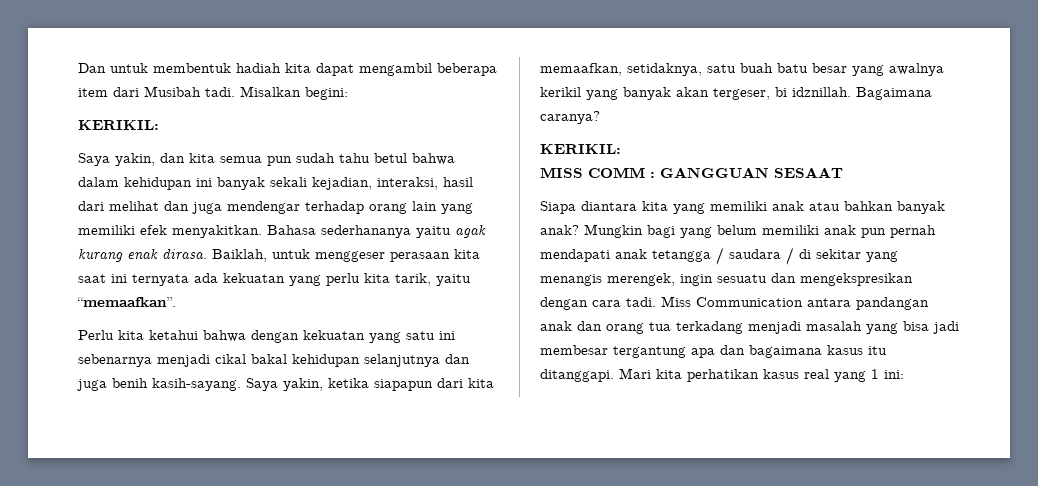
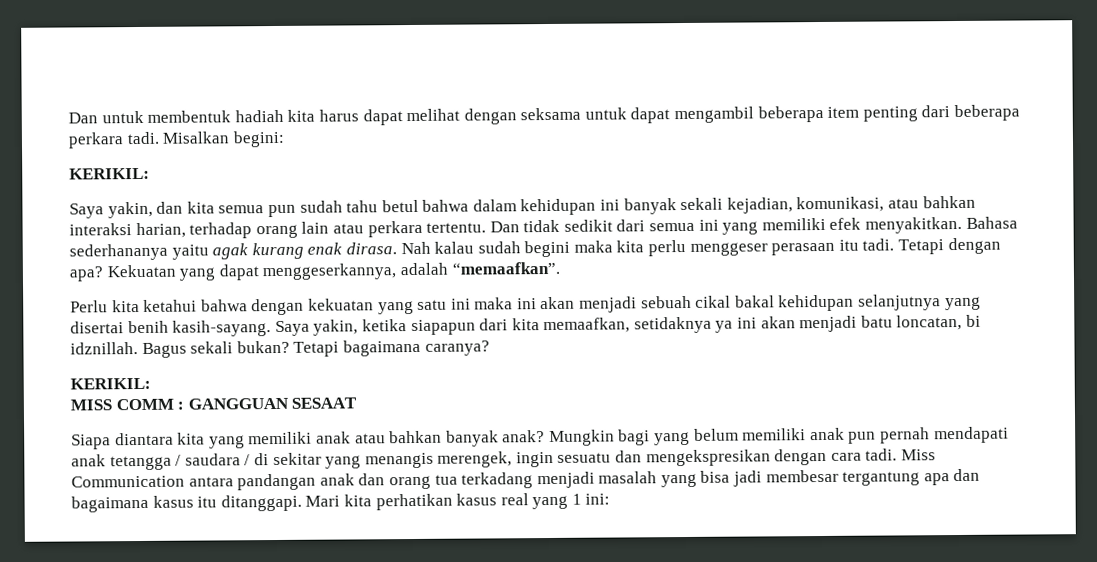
- Dan untuk membentuk hadiah kita dapat mengambil beberapa item dari Musibah tadi.
+ Dan untuk membentuk hadiah kita harus dapat melihat dengan seksama untuk dapat mengambil beberapa item penting dari beberapa perkara tadi.
- Saya yakin, dan kita semua pun sudah tahu betul bahwa dalam kehidupan ini banyak sekali kejadian, interaksi, hasil dari melihat dan juga mendengar terhadap orang lain yang memiliki efek menyakitkan.
+ Saya yakin, dan kita semua pun sudah tahu betul bahwa dalam kehidupan ini banyak sekali kejadian, komunikasi, atau bahkan interaksi harian, terhadap orang lain atau perkara tertentu. Dan tidak sedikit dari semua ini yang memiliki efek menyakitkan.
- Baiklah, untuk menggeser perasaan kita saat ini ternyata ada kekuatan yang perlu kita tarik, yaitu “memaafkan”.
+ Nah kalau sudah begini maka kita perlu menggeser perasaan itu tadi. Tetapi dengan apa? Kekuatan yang dapat menggeserkannya, adalah “memaafkan”.
- Perlu kita ketahui bahwa dengan kekuatan yang satu ini sebenarnya menjadi cikal bakal kehidupan selanjutnya dan juga benih kasih-sayang.
+ Perlu kita ketahui bahwa dengan kekuatan yang satu ini maka ini akan menjadi sebuah cikal bakal kehidupan selanjutnya yang disertai benih kasih-sayang.
- Saya yakin, ketika siapapun dari kita memaafkan, setidaknya, satu buah batu besar yang awalnya kerikil yang banyak akan tergeser, bi idznillah. Bagaimana caranya?
+ Saya yakin, ketika siapapun dari kita memaafkan, setidaknya ya ini akan menjadi batu loncatan, bi idznillah. Bagus sekali bukan? Tetapi bagaimana caranya?

